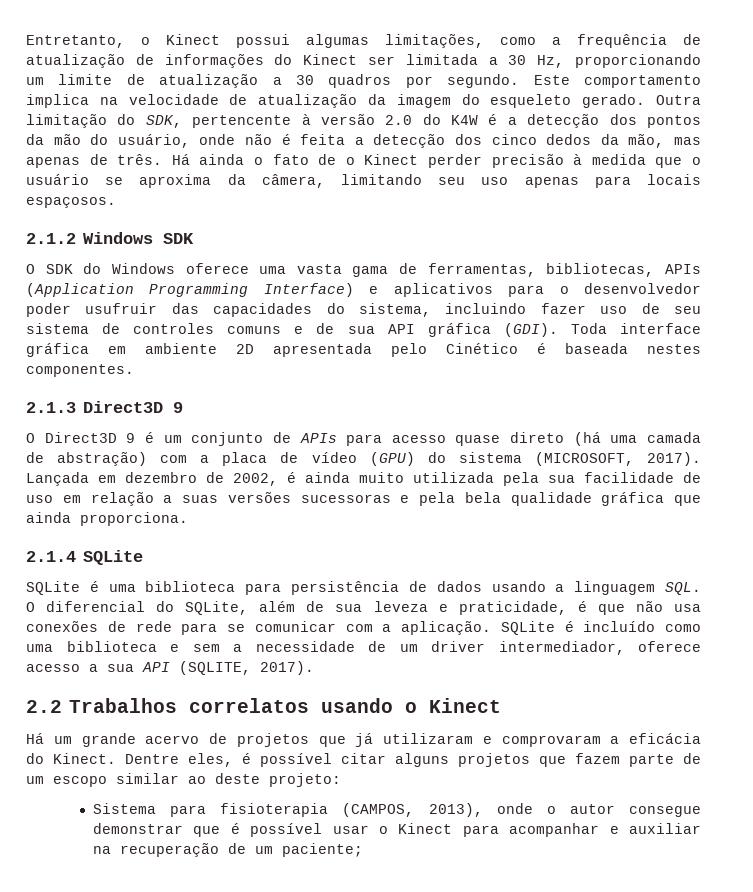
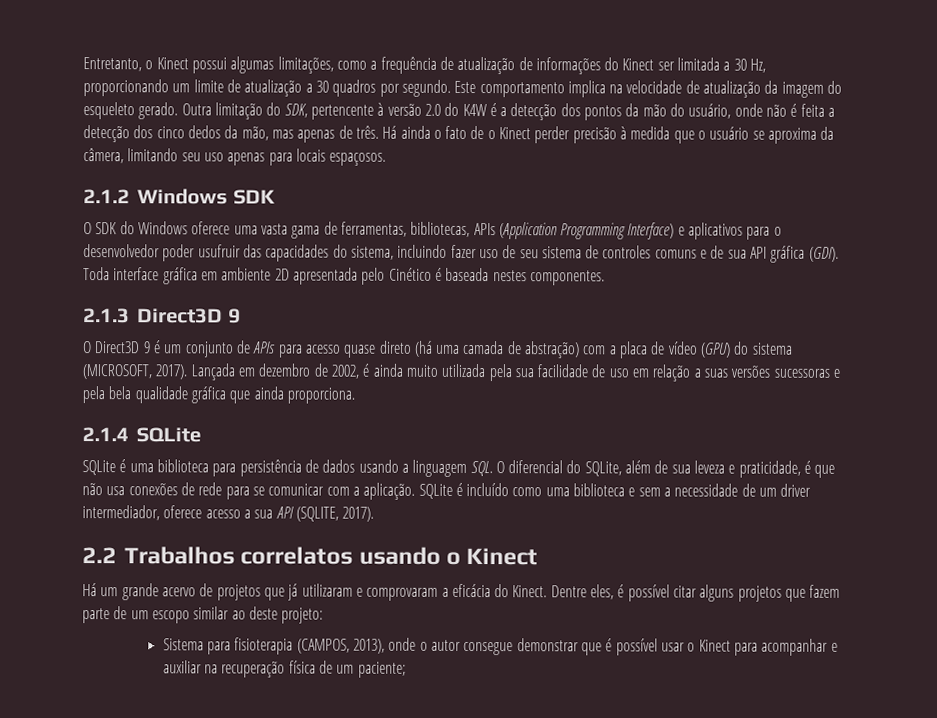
- Sistema para fisioterapia (CAMPOS, 2013), onde o autor consegue demonstrar que é possível usar o Kinect para acompanhar e auxiliar na recuperação de um paciente;
+ Sistema para fisioterapia (CAMPOS, 2013), onde o autor consegue demonstrar que é possível usar o Kinect para acompanhar e auxiliar na recuperação física de um paciente;

